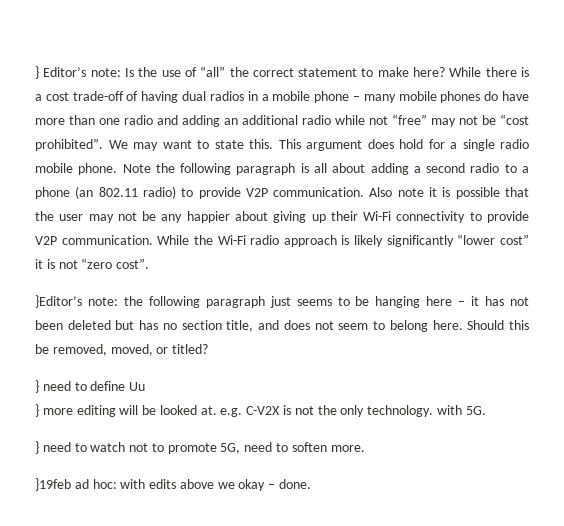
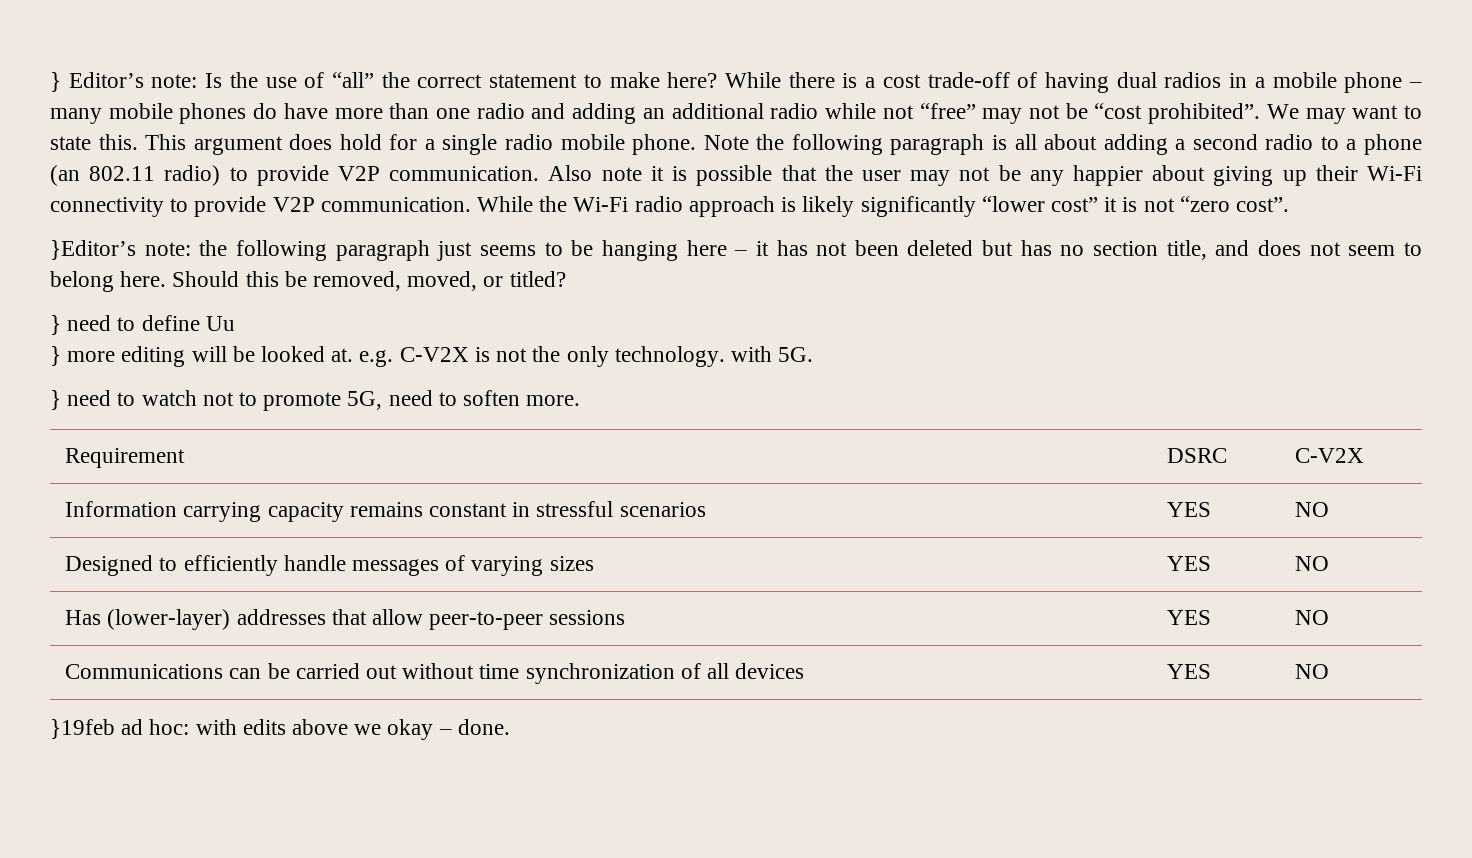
+ Requirement | DSRC | C-V2X
+ Information carrying capacity remains constant in stressful scenarios | YES | NO
+ Designed to efficiently handle messages of varying sizes | YES | NO
+ Has (lower-layer) addresses that allow peer-to-peer sessions | YES | NO
+ Communications can be carried out without time synchronization of all devices | YES | NO

